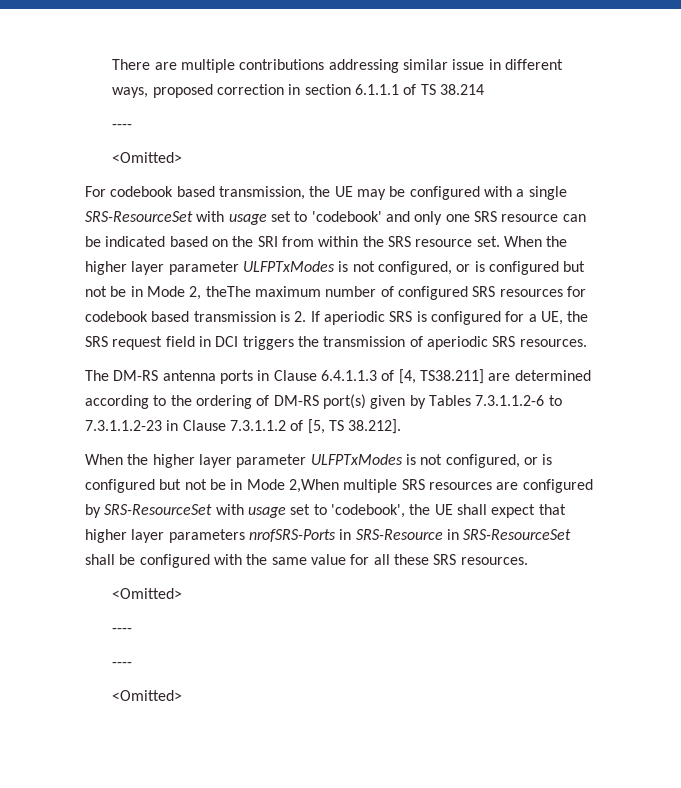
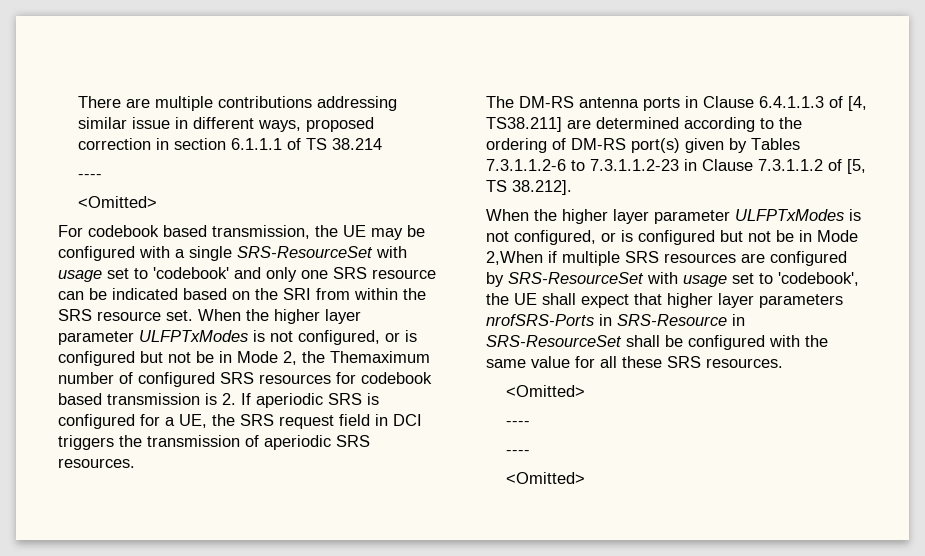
- When the higher layer parameter ULFPTxModes is not configured, or is configured but not be in Mode 2, theThe maximum number of configured SRS resources for codebook based transmission is 2. If aperiodic SRS is configured for a UE, the SRS request field in DCI triggers the transmission of aperiodic SRS resources.
+ When the higher layer parameter ULFPTxModes is not configured, or is configured but not be in Mode 2, the Themaximum number of configured SRS resources for codebook based transmission is 2. If aperiodic SRS is configured for a UE, the SRS request field in DCI triggers the transmission of aperiodic SRS resources.
- When the higher layer parameter ULFPTxModes is not configured, or is configured but not be in Mode 2,When multiple SRS resources are configured by SRS-ResourceSet with usage set to 'codebook', the UE shall expect that higher layer parameters nrofSRS-Ports in SRS-Resource in SRS-ResourceSet shall be configured with the same value for all these SRS resources.
+ When the higher layer parameter ULFPTxModes is not configured, or is configured but not be in Mode 2,When if multiple SRS resources are configured by SRS-ResourceSet with usage set to 'codebook', the UE shall expect that higher layer parameters nrofSRS-Ports in SRS-Resource in SRS-ResourceSet shall be configured with the same value for all these SRS resources.

